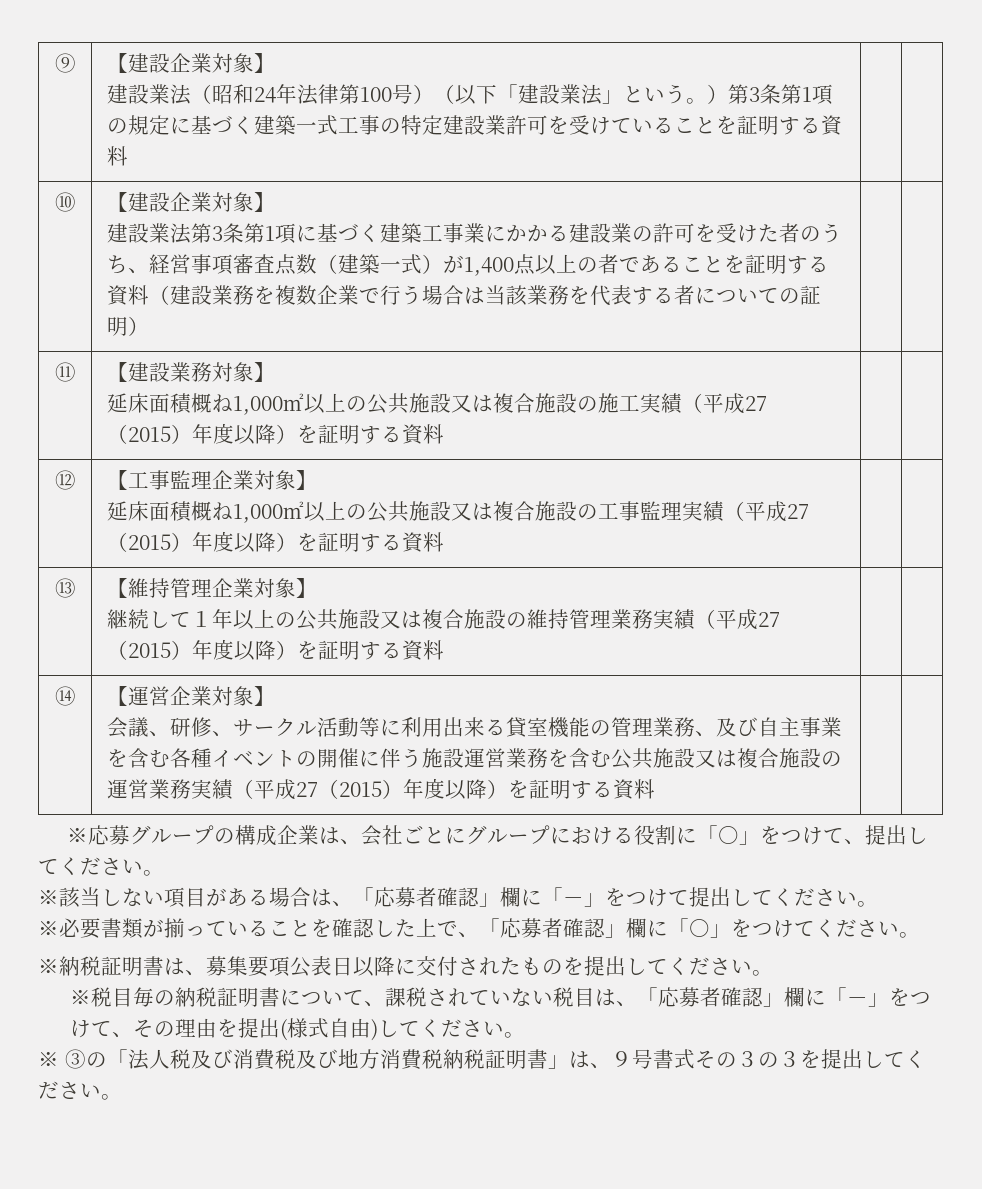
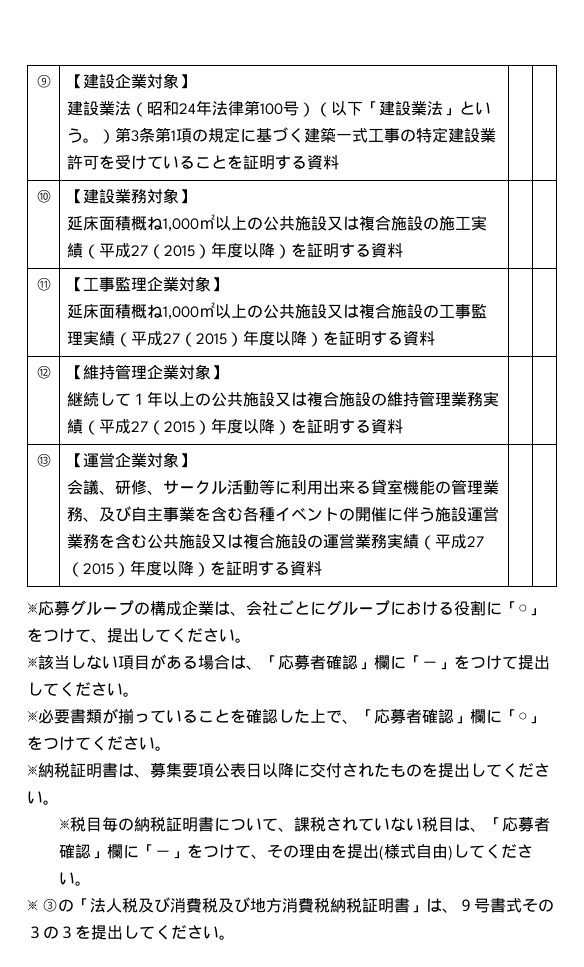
- ⑩ | 【建設企業対象】
- 建設業法第3条第1項に基づく建築工事業にかかる建設業の許可を受けた者のうち、経営事項審査点数（建築一式）が1,400点以上の者であることを証明する資料（建設業務を複数企業で行う場合は当該業務を代表する者についての証明） | |
- ⑪ | 【建設業務対象】
- 延床面積概ね1,000㎡以上の公共施設又は複合施設の施工実績（平成27（2015）年度以降）を証明する資料 | |
+ ⑩ | 【建設業務対象】
+ 延床面積概ね1,000㎡以上の公共施設又は複合施設の施工実績（平成27（2015）年度以降）を証明する資料
- ⑫ | 【工事監理企業対象】
+ ⑪ | 【工事監理企業対象】
- ⑬ | 【維持管理企業対象】
+ ⑫ | 【維持管理企業対象】
- ⑭
+ ⑬

